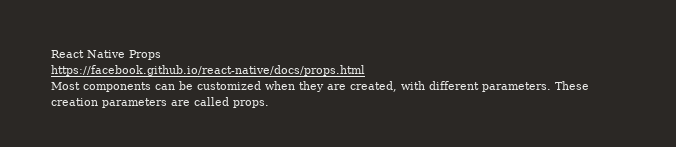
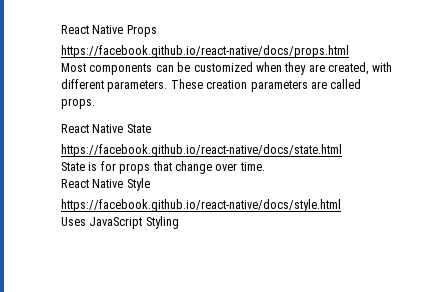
+ React Native State
+ https://facebook.github.io/react-native/docs/state.html
+ State is for props that change over time.
+ React Native Style
+ https://facebook.github.io/react-native/docs/style.html
+ Uses JavaScript Styling

